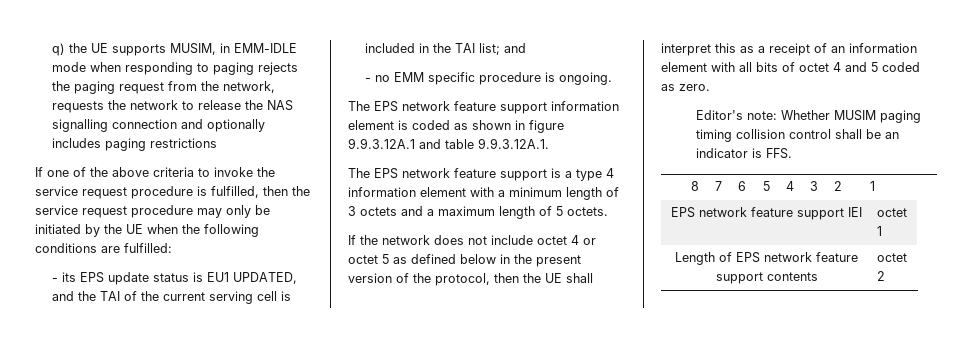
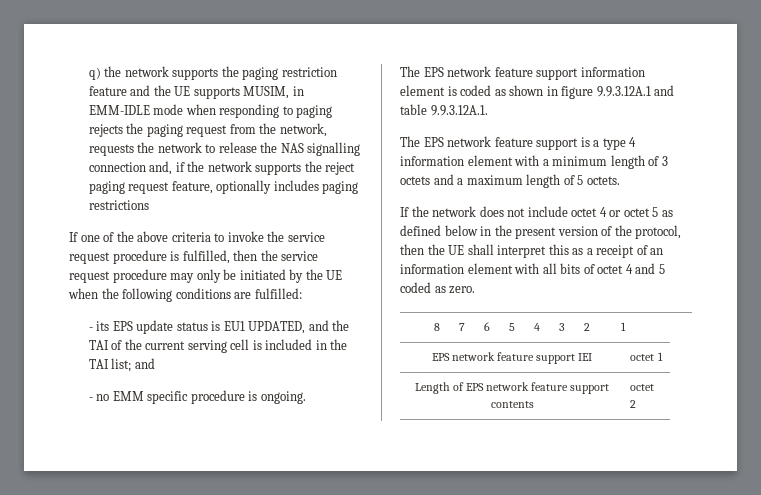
- q) the UE supports MUSIM, in EMM-IDLE mode when responding to paging rejects the paging request from the network, requests the network to release the NAS signalling connection and optionally includes paging restrictions
+ q) the network supports the paging restriction feature and the UE supports MUSIM, in EMM-IDLE mode when responding to paging rejects the paging request from the network, requests the network to release the NAS signalling connection and, if the network supports the reject paging request feature, optionally includes paging restrictions
- Editor's note: Whether MUSIM paging timing collision control shall be an indicator is FFS.

